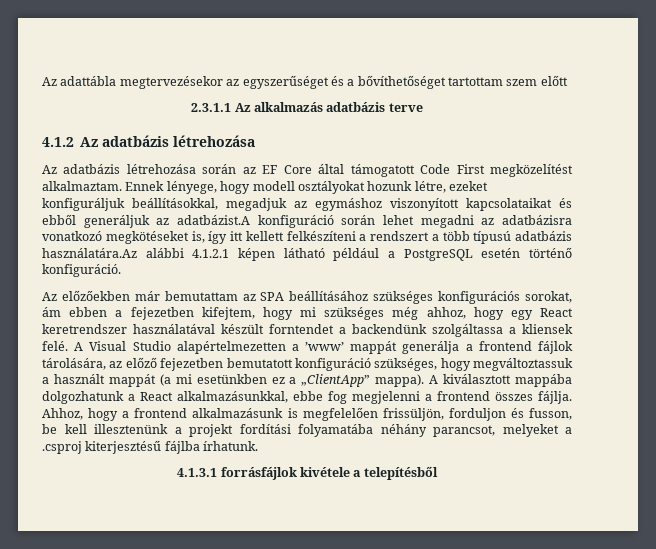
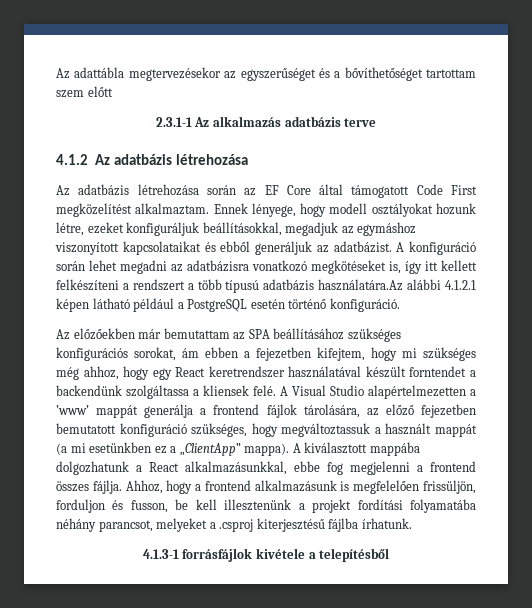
- 2.3.1.1 Az alkalmazás adatbázis terve
+ 2.3.1-1 Az alkalmazás adatbázis terve
- Ennek lényege, hogy modell osztályokat hozunk létre, ezeket konfiguráljuk beállításokkal, megadjuk az egymáshoz viszonyított kapcsolataikat és ebből generáljuk az adatbázist.A konfiguráció során lehet megadni az adatbázisra vonatkozó megkötéseket is, így itt kellett felkészíteni a rendszert a több típusú adatbázis használatára.Az alábbi 4.1.2.1 képen látható például a PostgreSQL esetén történő konfiguráció.
+ Ennek lényege, hogy modell osztályokat hozunk létre, ezeket konfiguráljuk beállításokkal, megadjuk az egymáshoz viszonyított kapcsolataikat és ebből generáljuk az adatbázist. A konfiguráció során lehet megadni az adatbázisra vonatkozó megkötéseket is, így itt kellett felkészíteni a rendszert a több típusú adatbázis használatára.Az alábbi 4.1.2.1 képen látható például a PostgreSQL esetén történő konfiguráció.
- 4.1.3.1 forrásfájlok kivétele a telepítésből
+ 4.1.3-1 forrásfájlok kivétele a telepítésből

